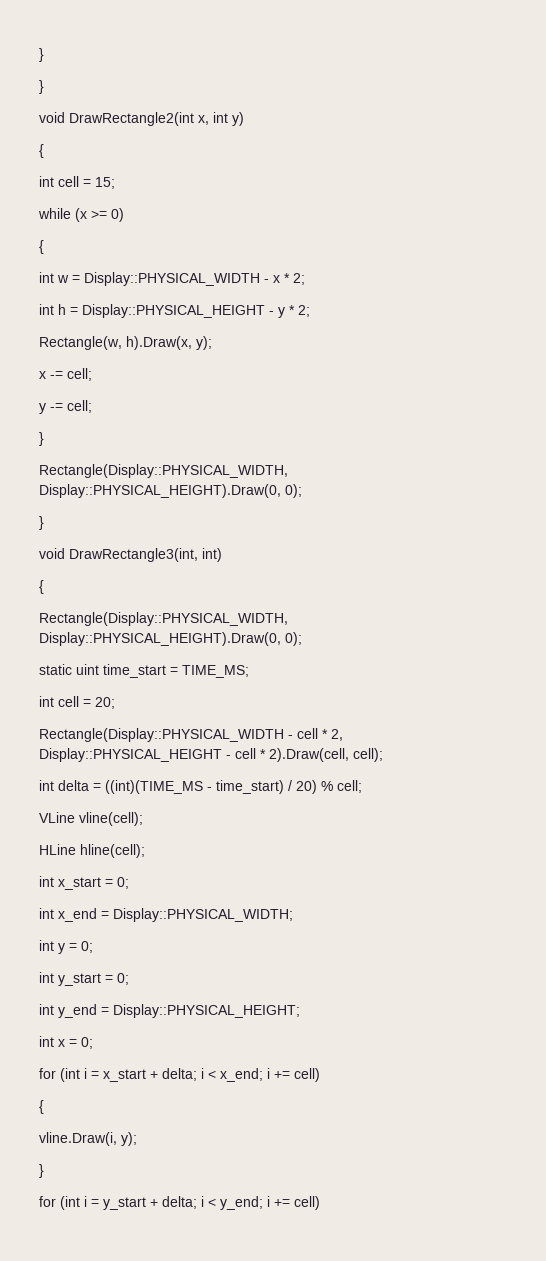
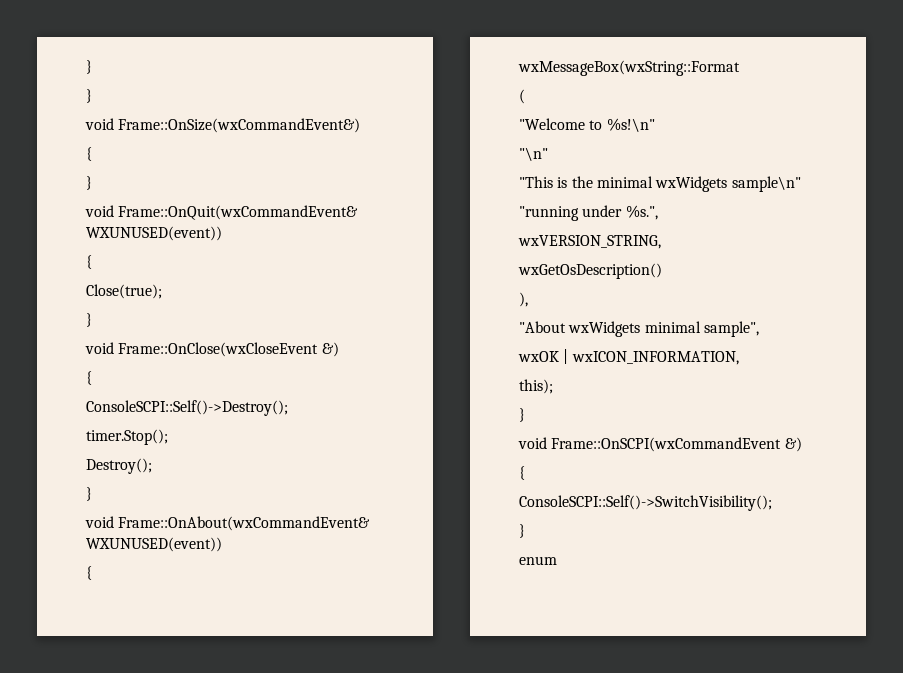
- void DrawRectangle2(int x, int y)
+ void Frame::OnSize(wxCommandEvent&)
  {
- int cell = 15;
- while (x >= 0)
+ }
+ void Frame::OnQuit(wxCommandEvent& WXUNUSED(event))
  {
- int w = Display::PHYSICAL_WIDTH - x * 2;
- int h = Display::PHYSICAL_HEIGHT - y * 2;
- Rectangle(w, h).Draw(x, y);
- x -= cell;
- y -= cell;
+ Close(true);
  }
- Rectangle(Display::PHYSICAL_WIDTH, Display::PHYSICAL_HEIGHT).Draw(0, 0);
+ void Frame::OnClose(wxCloseEvent &)
+ {
+ ConsoleSCPI::Self()->Destroy();
+ timer.Stop();
+ Destroy();
  }
- void DrawRectangle3(int, int)
+ void Frame::OnAbout(wxCommandEvent& WXUNUSED(event))
  {
- Rectangle(Display::PHYSICAL_WIDTH, Display::PHYSICAL_HEIGHT).Draw(0, 0);
- static uint time_start = TIME_MS;
- int cell = 20;
- Rectangle(Display::PHYSICAL_WIDTH - cell * 2, Display::PHYSICAL_HEIGHT - cell * 2).Draw(cell, cell);
- int delta = ((int)(TIME_MS - time_start) / 20) % cell;
- VLine vline(cell);
- HLine hline(cell);
- int x_start = 0;
- int x_end = Display::PHYSICAL_WIDTH;
- int y = 0;
- int y_start = 0;
- int y_end = Display::PHYSICAL_HEIGHT;
- int x = 0;
- for (int i = x_start + delta; i < x_end; i += cell)
+ wxMessageBox(wxString::Format
+ (
+ "Welcome to %s!\n"
+ "\n"
+ "This is the minimal wxWidgets sample\n"
+ "running under %s.",
+ wxVERSION_STRING,
+ wxGetOsDescription()
+ ),
+ "About wxWidgets minimal sample",
+ wxOK | wxICON_INFORMATION,
+ this);
+ }
+ void Frame::OnSCPI(wxCommandEvent &)
  {
- vline.Draw(i, y);
+ ConsoleSCPI::Self()->SwitchVisibility();
  }
- for (int i = y_start + delta; i < y_end; i += cell)
+ enum

